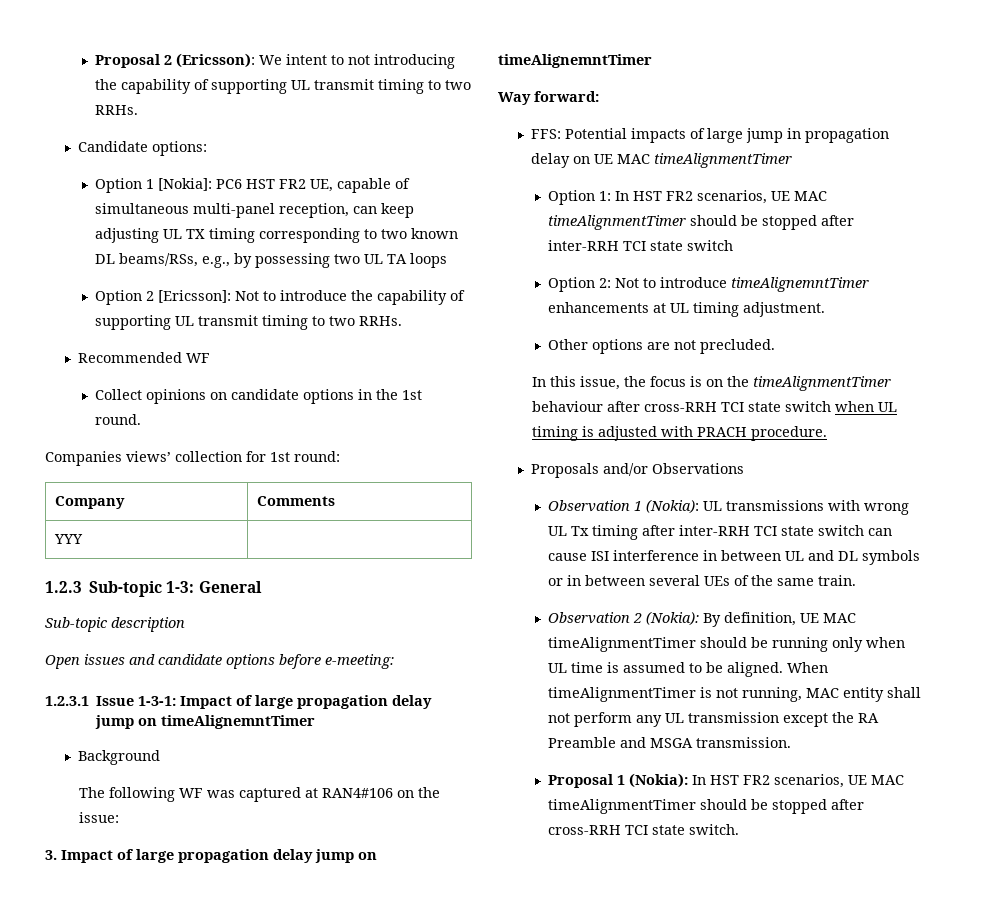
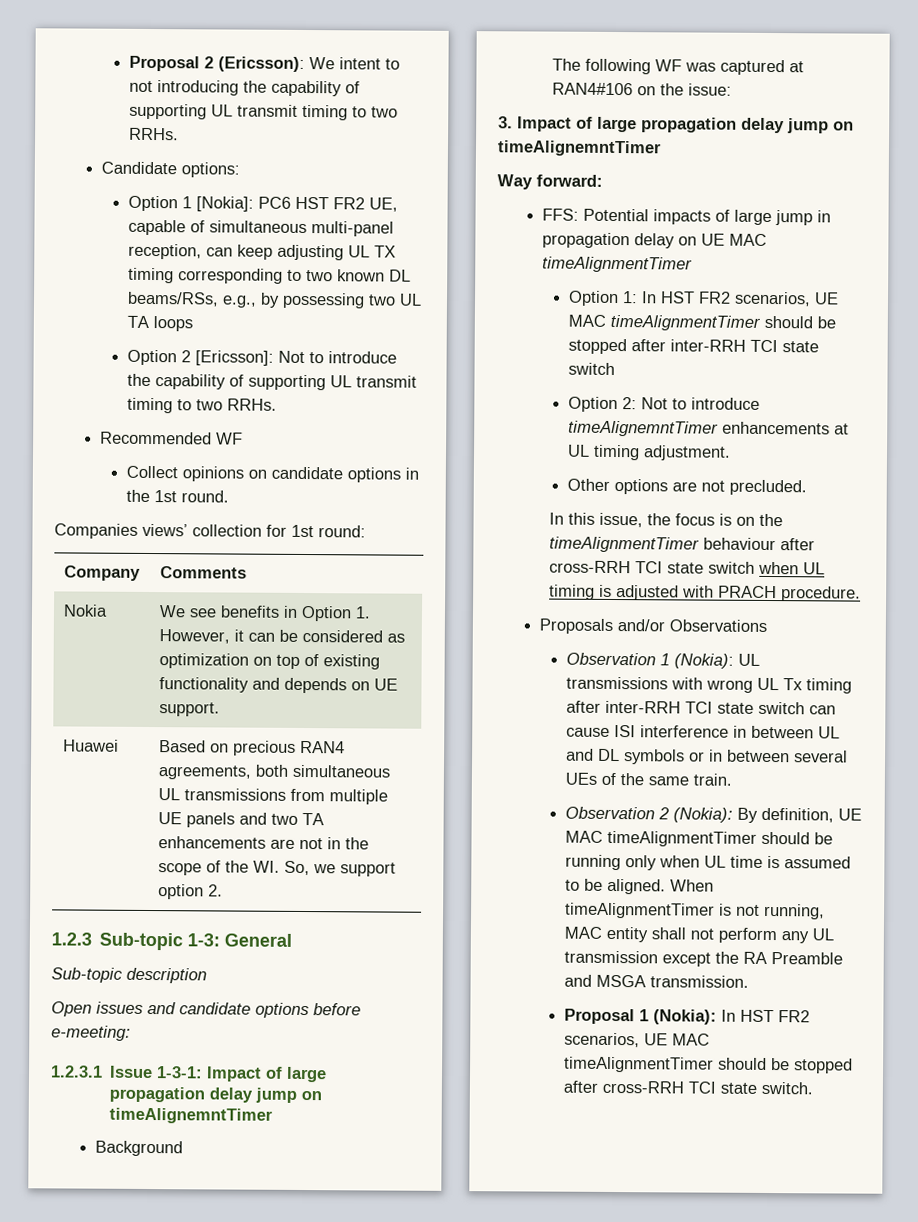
- YYY |
+ Nokia | We see benefits in Option 1. However, it can be considered as optimization on top of existing functionality and depends on UE support.
+ Huawei | Based on precious RAN4 agreements, both simultaneous UL transmissions from multiple UE panels and two TA enhancements are not in the scope of the WI. So, we support option 2.

